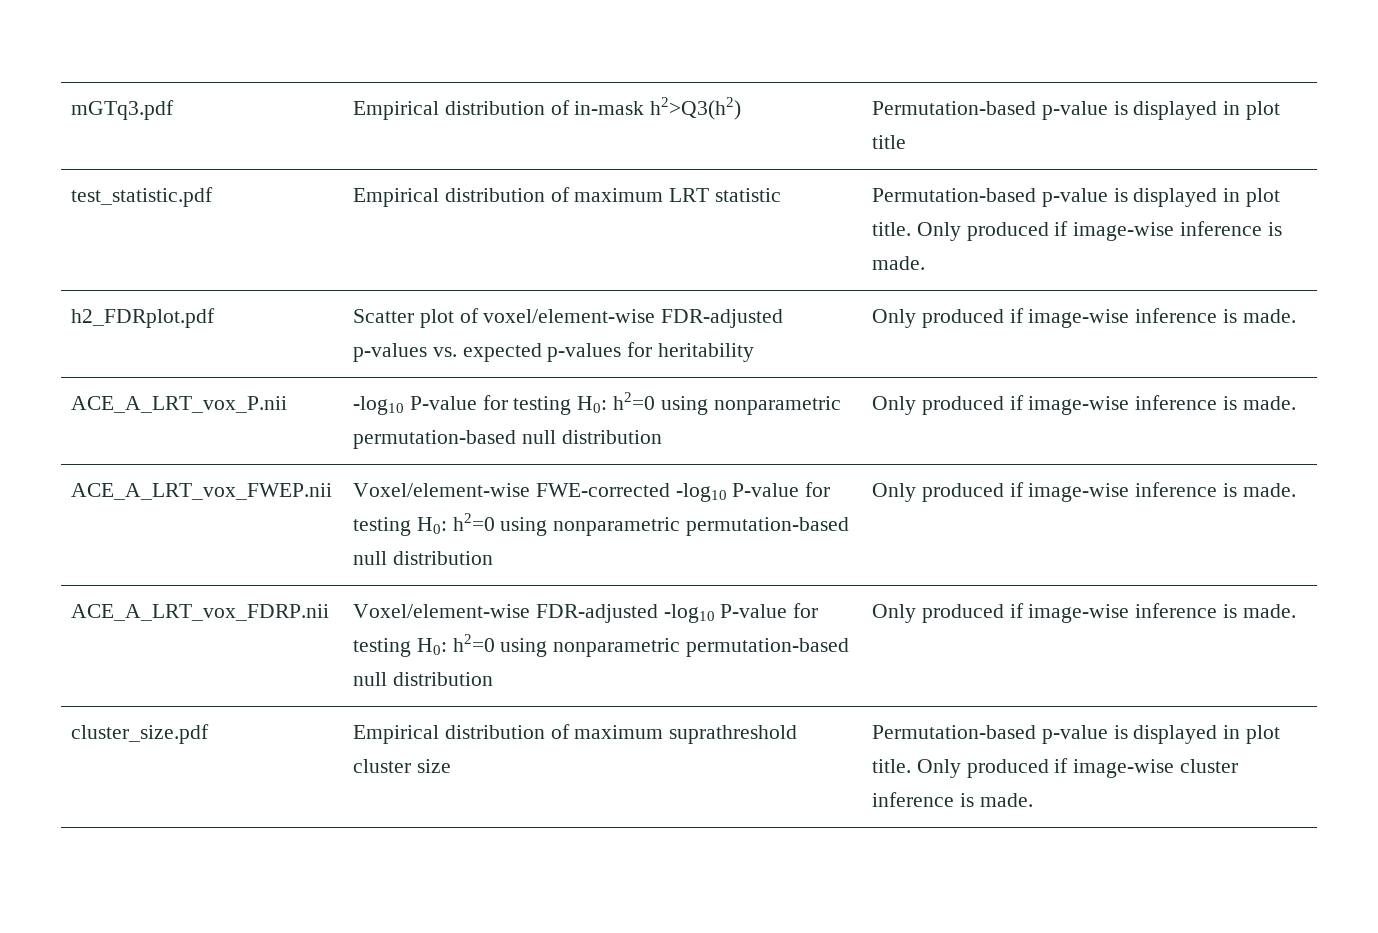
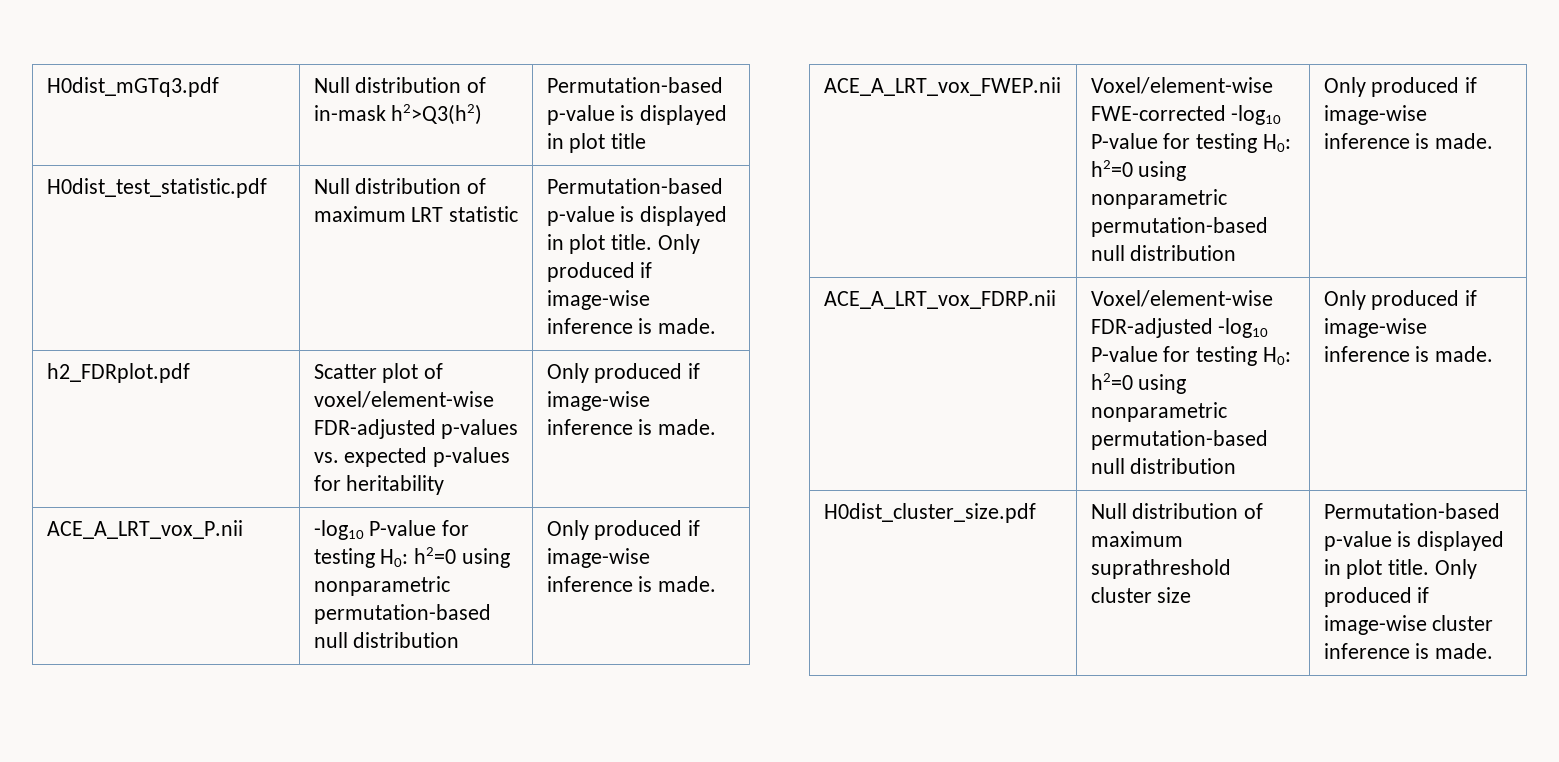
- mGTq3.pdf | Empirical distribution of in-mask h2>Q3(h2) | Permutation-based p-value is displayed in plot title
+ H0dist_mGTq3.pdf | Null distribution of in-mask h2>Q3(h2) | Permutation-based p-value is displayed in plot title
- test_statistic.pdf | Empirical distribution of maximum LRT statistic | Permutation-based p-value is displayed in plot title. Only produced if image-wise inference is made.
+ H0dist_test_statistic.pdf | Null distribution of maximum LRT statistic | Permutation-based p-value is displayed in plot title. Only produced if image-wise inference is made.
- cluster_size.pdf | Empirical distribution of maximum suprathreshold cluster size | Permutation-based p-value is displayed in plot title. Only produced if image-wise cluster inference is made.
+ H0dist_cluster_size.pdf | Null distribution of maximum suprathreshold cluster size | Permutation-based p-value is displayed in plot title. Only produced if image-wise cluster inference is made.

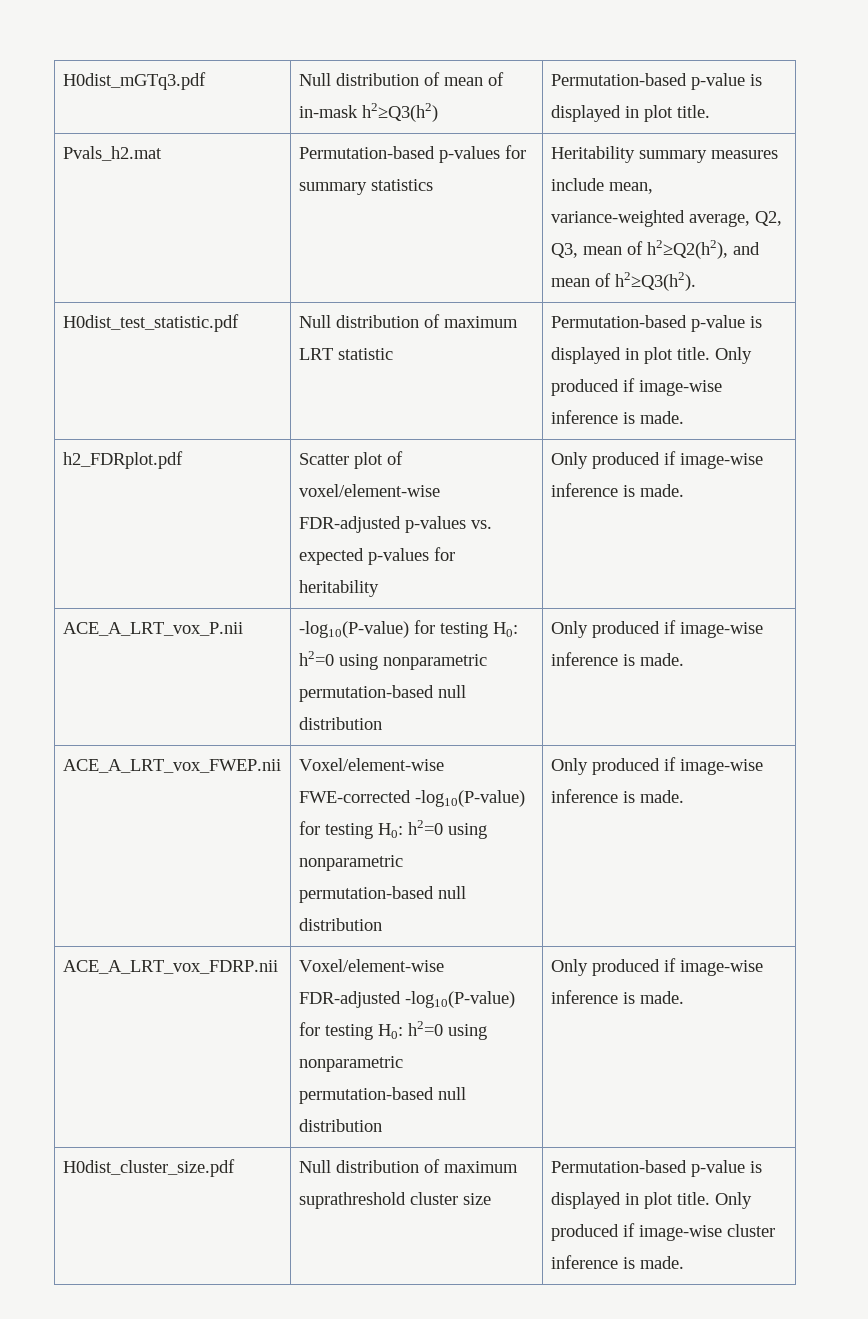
- H0dist_mGTq3.pdf | Null distribution of in-mask h2>Q3(h2) | Permutation-based p-value is displayed in plot title
+ H0dist_mGTq3.pdf | Null distribution of mean of in-mask h2≥Q3(h2) | Permutation-based p-value is displayed in plot title.
+ Pvals_h2.mat | Permutation-based p-values for summary statistics | Heritability summary measures include mean, variance-weighted average, Q2, Q3, mean of h2≥Q2(h2), and mean of h2≥Q3(h2).
- ACE_A_LRT_vox_P.nii | -log10 P-value for testing H0: h2=0 using nonparametric permutation-based null distribution | Only produced if image-wise inference is made.
+ ACE_A_LRT_vox_P.nii | -log10(P-value) for testing H0: h2=0 using nonparametric permutation-based null distribution | Only produced if image-wise inference is made.
- ACE_A_LRT_vox_FWEP.nii | Voxel/element-wise FWE-corrected -log10 P-value for testing H0: h2=0 using nonparametric permutation-based null distribution | Only produced if image-wise inference is made.
+ ACE_A_LRT_vox_FWEP.nii | Voxel/element-wise FWE-corrected -log10(P-value) for testing H0: h2=0 using nonparametric permutation-based null distribution | Only produced if image-wise inference is made.
- ACE_A_LRT_vox_FDRP.nii | Voxel/element-wise FDR-adjusted -log10 P-value for testing H0: h2=0 using nonparametric permutation-based null distribution | Only produced if image-wise inference is made.
+ ACE_A_LRT_vox_FDRP.nii | Voxel/element-wise FDR-adjusted -log10(P-value) for testing H0: h2=0 using nonparametric permutation-based null distribution | Only produced if image-wise inference is made.

